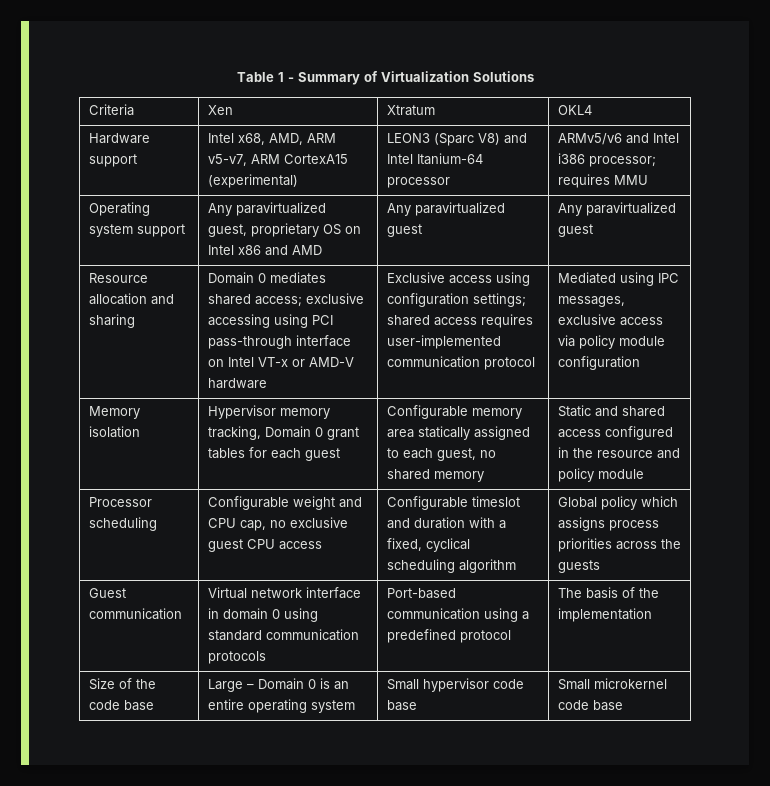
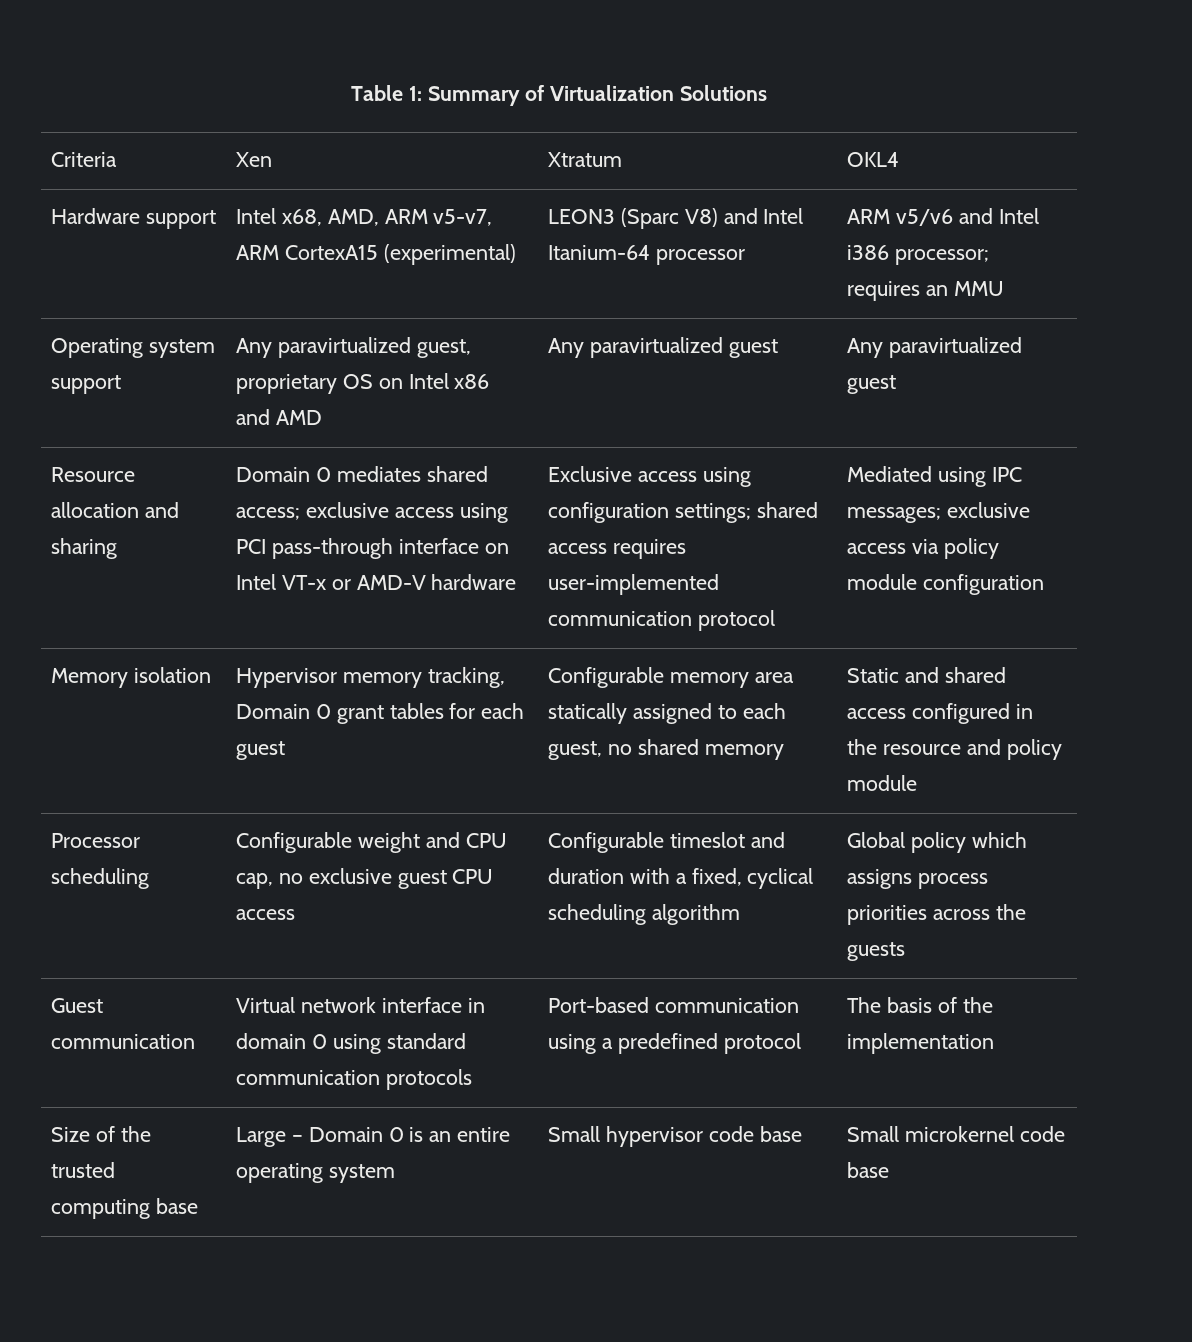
- Table 1 - Summary of Virtualization Solutions
+ Table 1: Summary of Virtualization Solutions
- Hardware support | Intel x68, AMD, ARM v5-v7, ARM CortexA15 (experimental) | LEON3 (Sparc V8) and Intel Itanium-64 processor | ARMv5/v6 and Intel i386 processor; requires MMU
+ Hardware support | Intel x68, AMD, ARM v5-v7, ARM CortexA15 (experimental) | LEON3 (Sparc V8) and Intel Itanium-64 processor | ARM v5/v6 and Intel i386 processor; requires an MMU
- Domain 0 mediates shared access; exclusive accessing using PCI pass-through interface on Intel VT-x or AMD-V hardware
+ Domain 0 mediates shared access; exclusive access using PCI pass-through interface on Intel VT-x or AMD-V hardware
- Mediated using IPC messages, exclusive access via policy module configuration
+ Mediated using IPC messages; exclusive access via policy module configuration
- Size of the code base | Large – Domain 0 is an entire operating system | Small hypervisor code base | Small microkernel code base
+ Size of the trusted computing base | Large – Domain 0 is an entire operating system | Small hypervisor code base | Small microkernel code base

